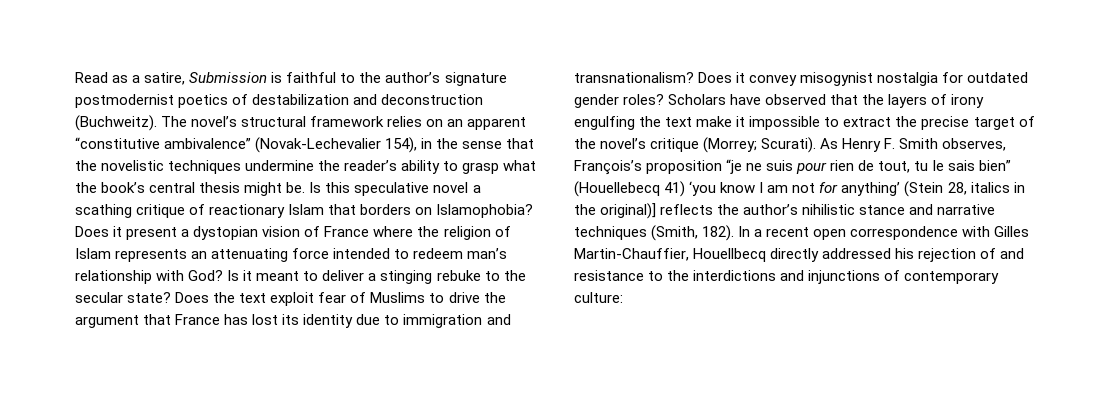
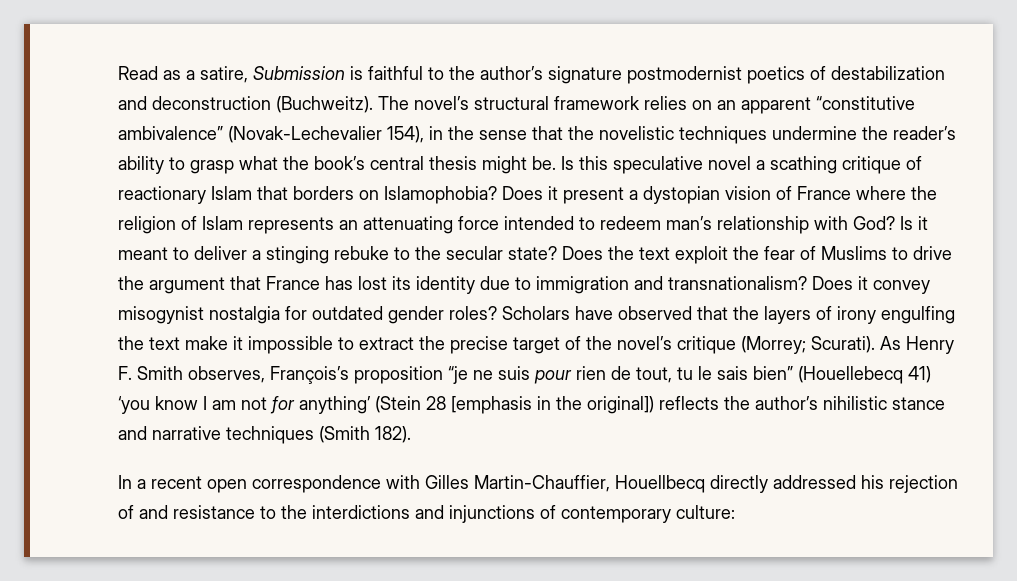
- Does the text exploit fear of Muslims to drive the argument that France has lost its identity due to immigration and transnationalism?
+ Does the text exploit the fear of Muslims to drive the argument that France has lost its identity due to immigration and transnationalism?
- As Henry F. Smith observes, François’s proposition “je ne suis pour rien de tout, tu le sais bien” (Houellebecq 41) ‘you know I am not for anything’ (Stein 28, italics in the original)] reflects the author’s nihilistic stance and narrative techniques (Smith, 182). In a recent open correspondence with Gilles Martin-Chauffier, Houellbecq directly addressed his rejection of and resistance to the interdictions and injunctions of contemporary culture:
+ As Henry F. Smith observes, François’s proposition “je ne suis pour rien de tout, tu le sais bien” (Houellebecq 41) ‘you know I am not for anything’ (Stein 28 [emphasis in the original]) reflects the author’s nihilistic stance and narrative techniques (Smith 182).
+ In a recent open correspondence with Gilles Martin-Chauffier, Houellbecq directly addressed his rejection of and resistance to the interdictions and injunctions of contemporary culture:

